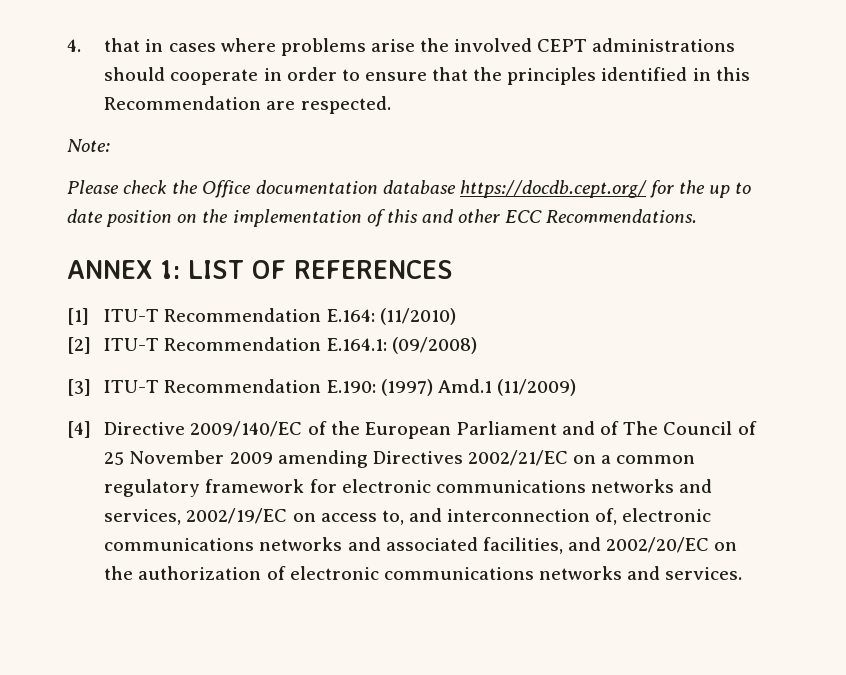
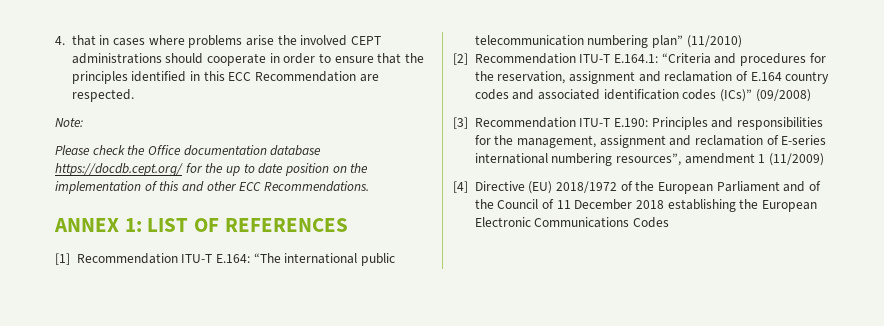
- 4. that in cases where problems arise the involved CEPT administrations should cooperate in order to ensure that the principles identified in this Recommendation are respected.
+ 4. that in cases where problems arise the involved CEPT administrations should cooperate in order to ensure that the principles identified in this ECC Recommendation are respected.
- [1] ITU-T Recommendation E.164: (11/2010)
- [2] ITU-T Recommendation E.164.1: (09/2008)
- [3] ITU-T Recommendation E.190: (1997) Amd.1 (11/2009)
+ [1] Recommendation ITU-T E.164: “The international public telecommunication numbering plan” (11/2010)
+ [2] Recommendation ITU-T E.164.1: “Criteria and procedures for the reservation, assignment and reclamation of E.164 country codes and associated identification codes (ICs)” (09/2008)
+ [3] Recommendation ITU-T E.190: Principles and responsibilities for the management, assignment and reclamation of E-series international numbering resources”, amendment 1 (11/2009)
- [4] Directive 2009/140/EC of the European Parliament and of The Council of 25 November 2009 amending Directives 2002/21/EC on a common regulatory framework for electronic communications networks and services, 2002/19/EC on access to, and interconnection of, electronic communications networks and associated facilities, and 2002/20/EC on the authorization of electronic communications networks and services.
+ [4] Directive (EU) 2018/1972 of the European Parliament and of the Council of 11 December 2018 establishing the European Electronic Communications Codes

